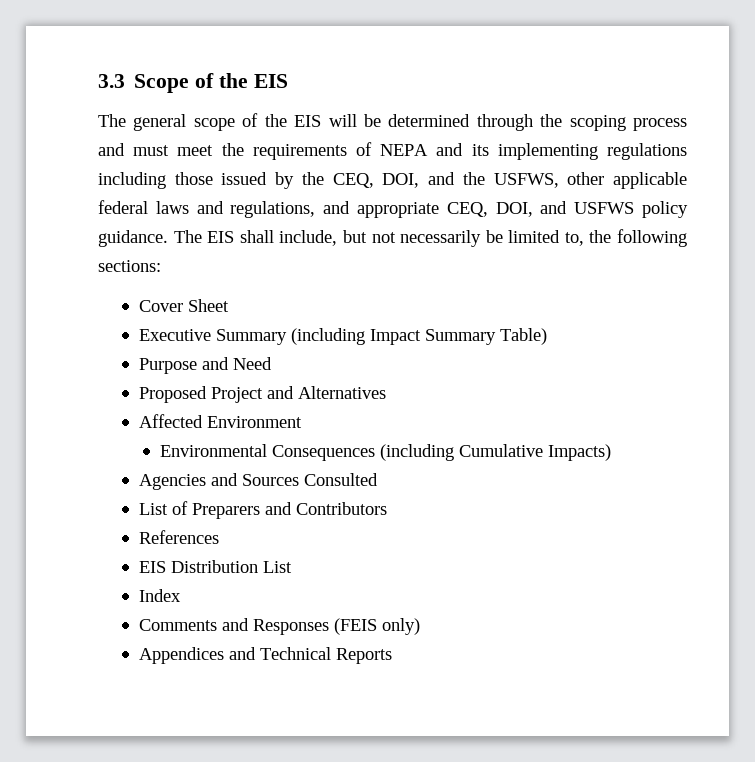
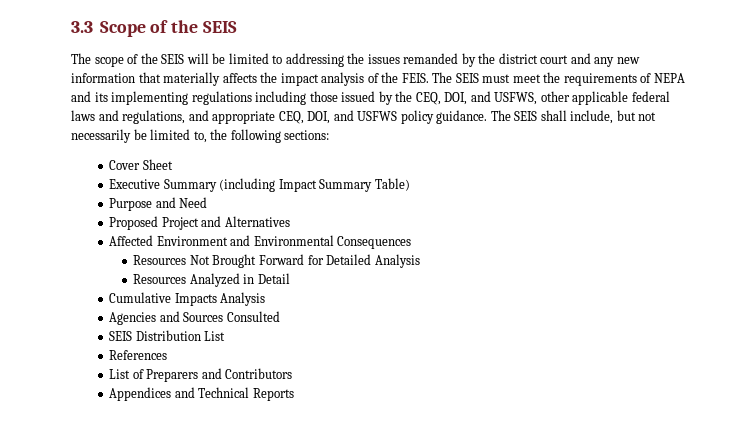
- 3.3 Scope of the EIS
- The general scope of the EIS will be determined through the scoping process and must meet the requirements of NEPA and its implementing regulations including those issued by the CEQ, DOI, and the USFWS, other applicable federal laws and regulations, and appropriate CEQ, DOI, and USFWS policy guidance.
+ 3.3 Scope of the SEIS
+ The scope of the SEIS will be limited to addressing the issues remanded by the district court and any new information that materially affects the impact analysis of the FEIS. The SEIS must meet the requirements of NEPA and its implementing regulations including those issued by the CEQ, DOI, and USFWS, other applicable federal laws and regulations, and appropriate CEQ, DOI, and USFWS policy guidance.
- The EIS shall include, but not necessarily be limited to, the following sections:
+ The SEIS shall include, but not necessarily be limited to, the following sections:
- Affected Environment
- Environmental Consequences (including Cumulative Impacts)
+ Affected Environment and Environmental Consequences
+ Resources Not Brought Forward for Detailed Analysis
+ Resources Analyzed in Detail
+ Cumulative Impacts Analysis
+ SEIS Distribution List
+ References
- References
- EIS Distribution List
- Index
- Comments and Responses (FEIS only)

